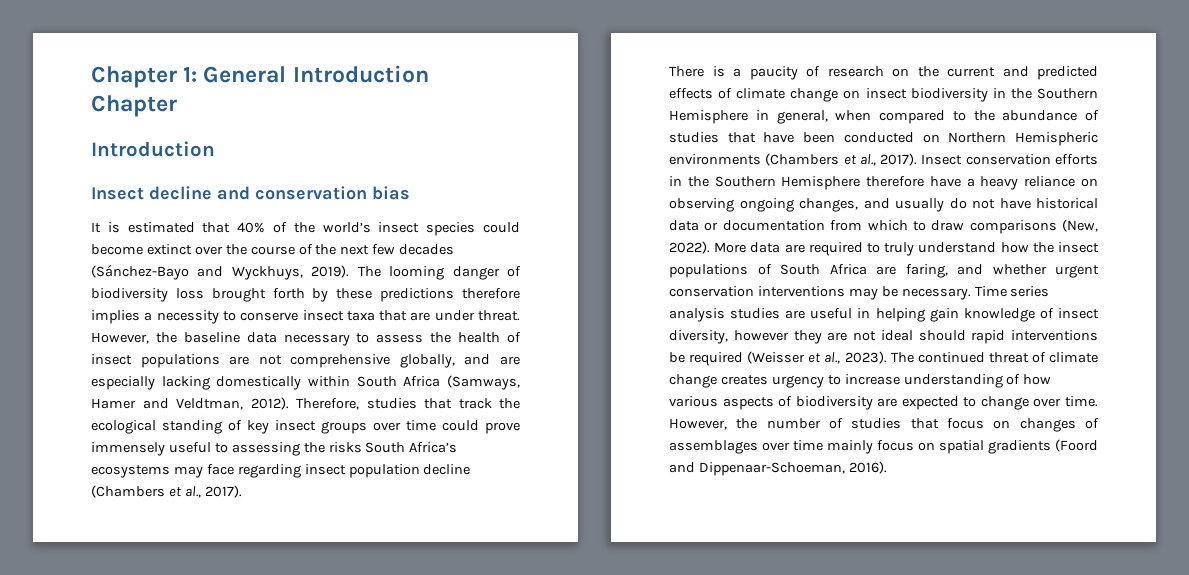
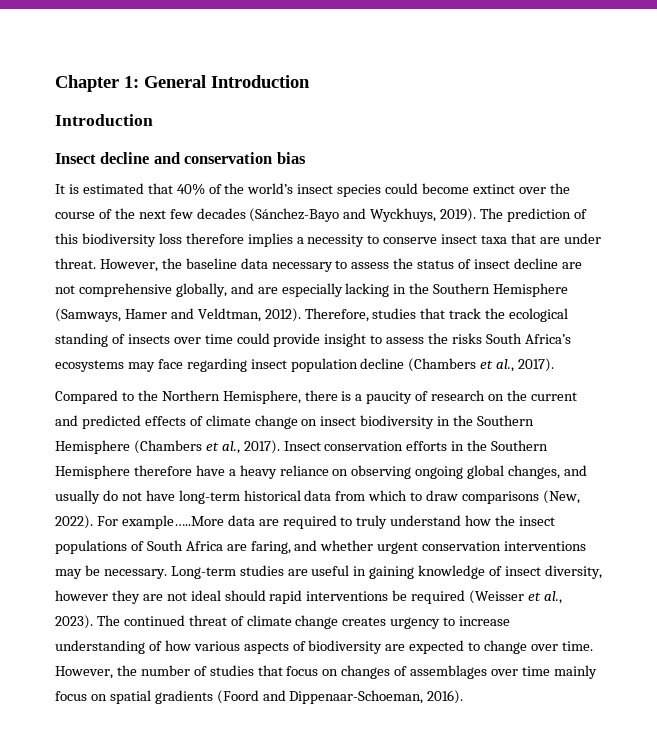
- Chapter 1: General Introduction Chapter
+ Chapter 1: General Introduction
- The looming danger of biodiversity loss brought forth by these predictions therefore implies a necessity to conserve insect taxa that are under threat.
+ The prediction of this biodiversity loss therefore implies a necessity to conserve insect taxa that are under threat.
- However, the baseline data necessary to assess the health of insect populations are not comprehensive globally, and are especially lacking domestically within South Africa (Samways, Hamer and Veldtman, 2012).
+ However, the baseline data necessary to assess the status of insect decline are not comprehensive globally, and are especially lacking in the Southern Hemisphere (Samways, Hamer and Veldtman, 2012).
- Therefore, studies that track the ecological standing of key insect groups over time could prove immensely useful to assessing the risks South Africa’s ecosystems may face regarding insect population decline (Chambers et al., 2017).
+ Therefore, studies that track the ecological standing of insects over time could provide insight to assess the risks South Africa’s ecosystems may face regarding insect population decline (Chambers et al., 2017).
- There is a paucity of research on the current and predicted effects of climate change on insect biodiversity in the Southern Hemisphere in general, when compared to the abundance of studies that have been conducted on Northern Hemispheric environments (Chambers et al., 2017).
+ Compared to the Northern Hemisphere, there is a paucity of research on the current and predicted effects of climate change on insect biodiversity in the Southern Hemisphere (Chambers et al., 2017).
- Insect conservation efforts in the Southern Hemisphere therefore have a heavy reliance on observing ongoing changes, and usually do not have historical data or documentation from which to draw comparisons (New, 2022).
+ Insect conservation efforts in the Southern Hemisphere therefore have a heavy reliance on observing ongoing global changes, and usually do not have long-term historical data from which to draw comparisons (New, 2022).
- More data are required to truly understand how the insect populations of South Africa are faring, and whether urgent conservation interventions may be necessary.
+ For example…..More data are required to truly understand how the insect populations of South Africa are faring, and whether urgent conservation interventions may be necessary.
- Time series analysis studies are useful in helping gain knowledge of insect diversity, however they are not ideal should rapid interventions be required (Weisser et al., 2023).
+ Long-term studies are useful in gaining knowledge of insect diversity, however they are not ideal should rapid interventions be required (Weisser et al., 2023).

